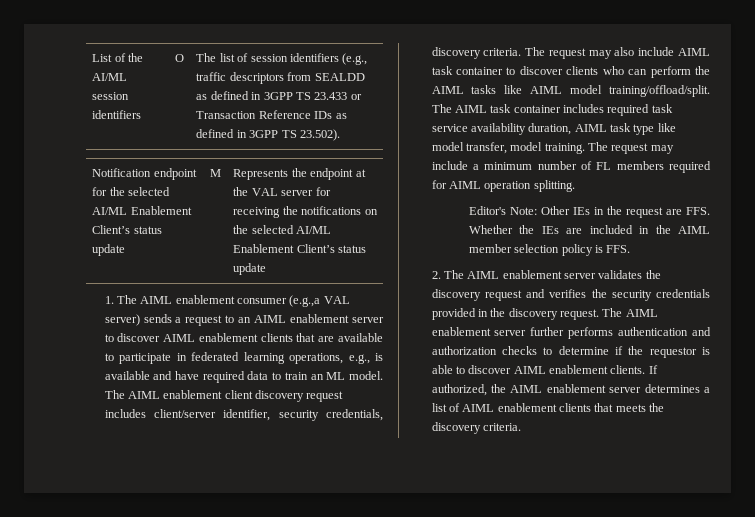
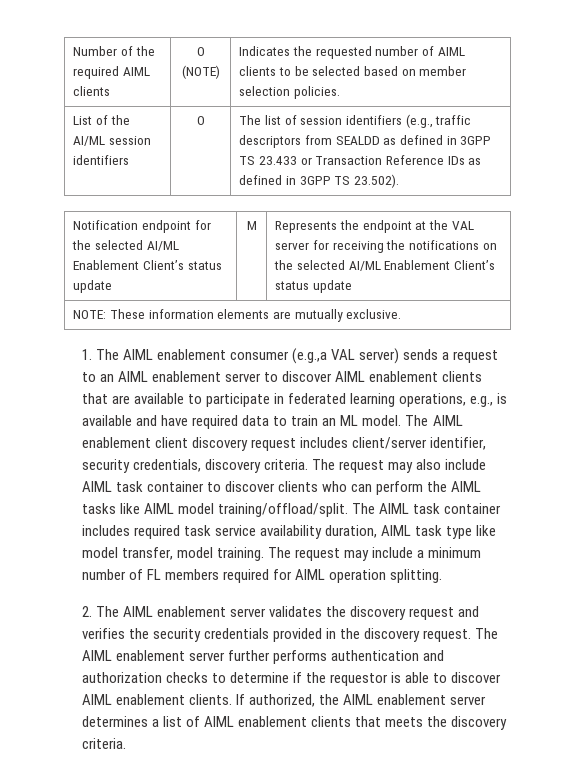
+ Number of the required AIML clients | O (NOTE) | Indicates the requested number of AIML clients to be selected based on member selection policies.
+ NOTE: These information elements are mutually exclusive.
- Editor's Note: Other IEs in the request are FFS. Whether the IEs are included in the AIML member selection policy is FFS.

